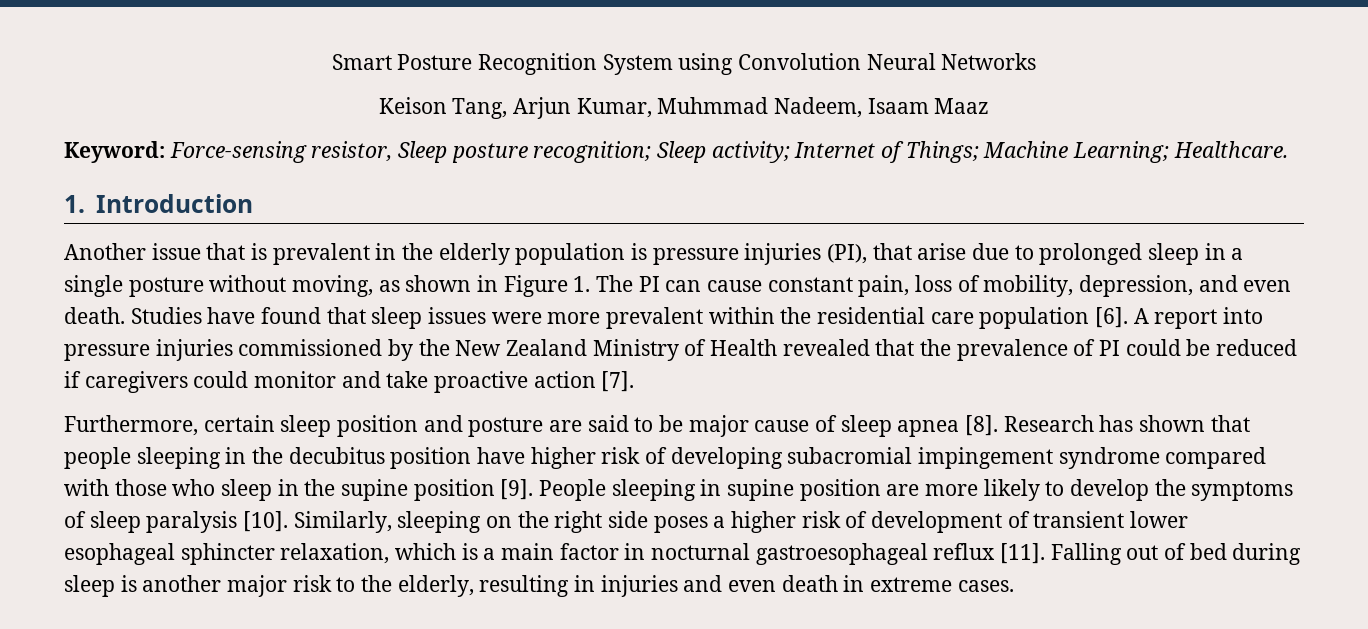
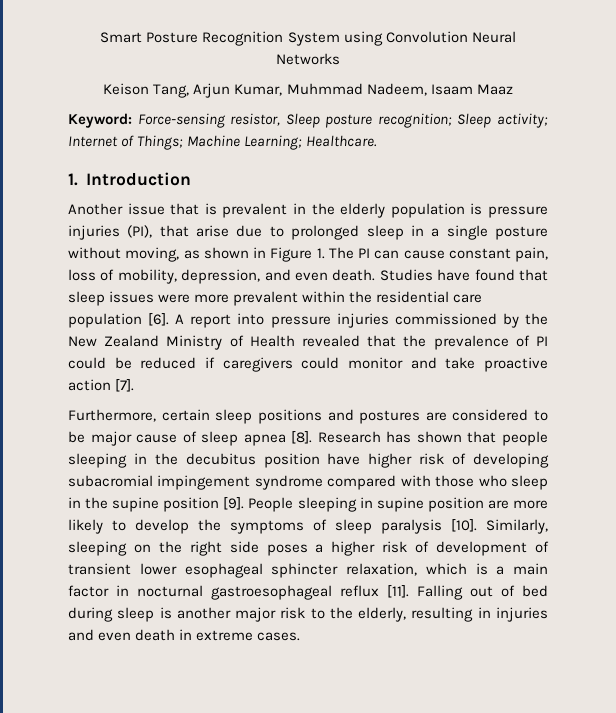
- Furthermore, certain sleep position and posture are said to be major cause of sleep apnea [8].
+ Furthermore, certain sleep positions and postures are considered to be major cause of sleep apnea [8].

